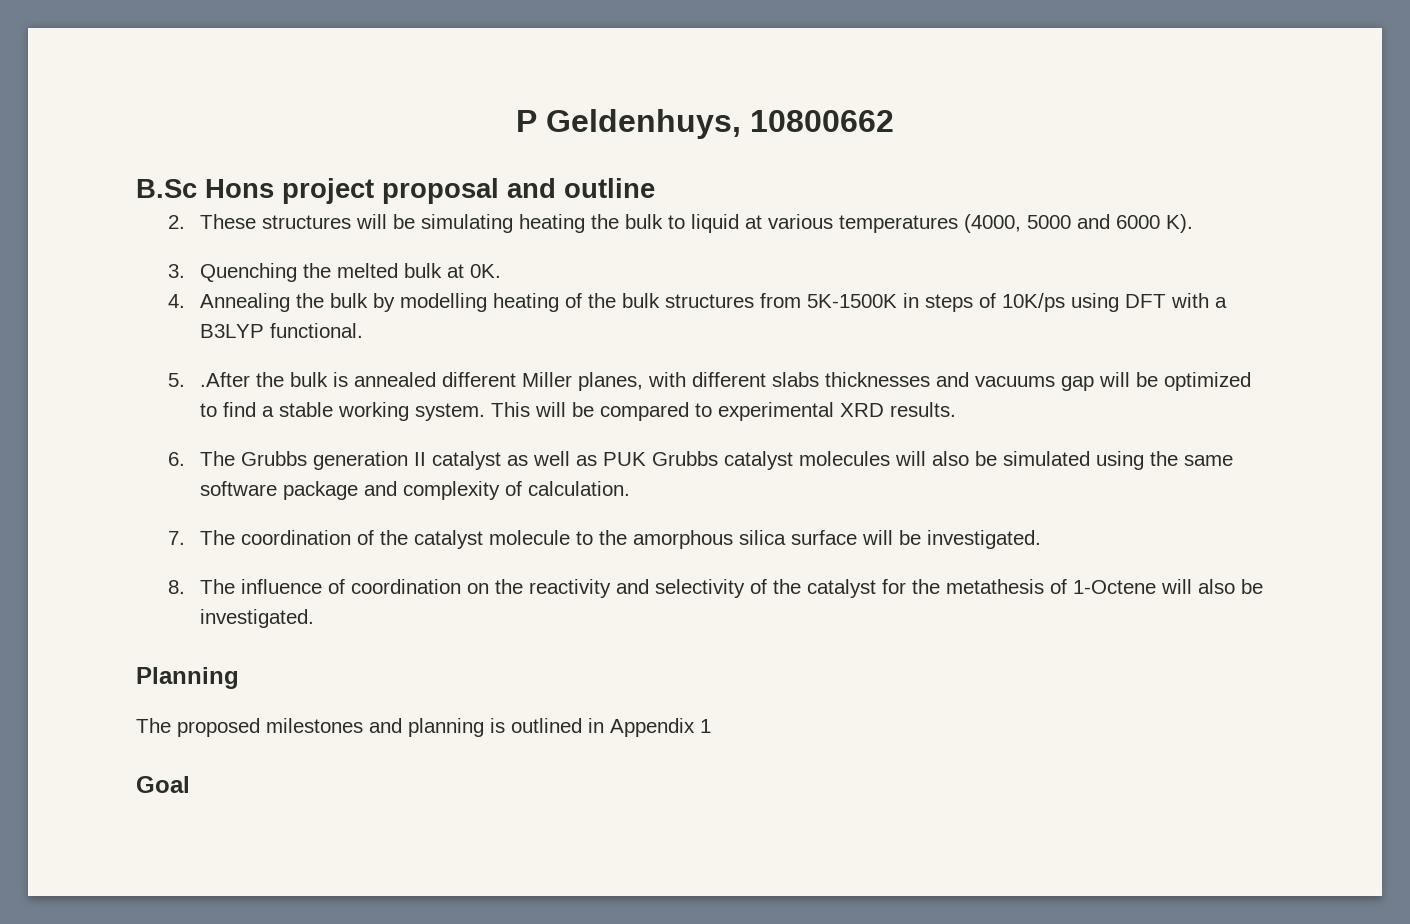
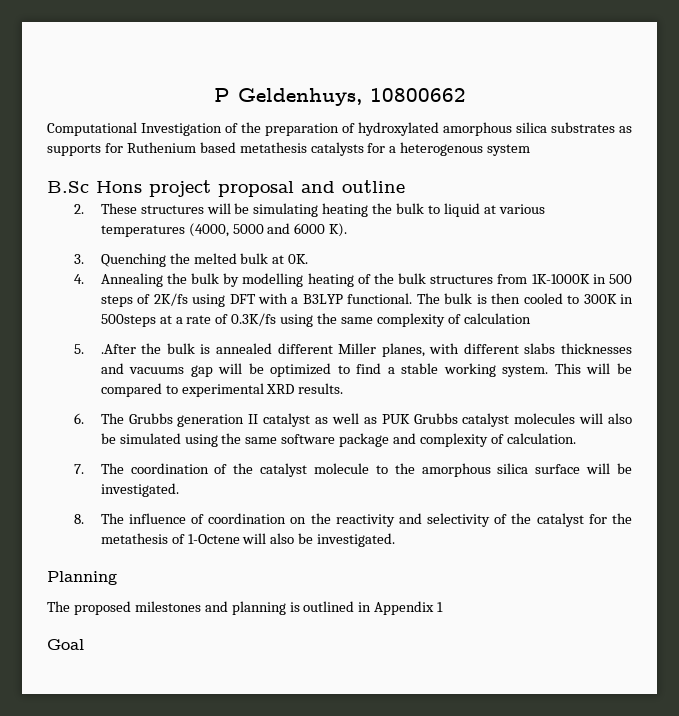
+ Computational Investigation of the preparation of hydroxylated amorphous silica substrates as supports for Ruthenium based metathesis catalysts for a heterogenous system
- 4. Annealing the bulk by modelling heating of the bulk structures from 5K-1500K in steps of 10K/ps using DFT with a B3LYP functional.
+ 4. Annealing the bulk by modelling heating of the bulk structures from 1K-1000K in 500 steps of 2K/fs using DFT with a B3LYP functional. The bulk is then cooled to 300K in 500steps at a rate of 0.3K/fs using the same complexity of calculation

